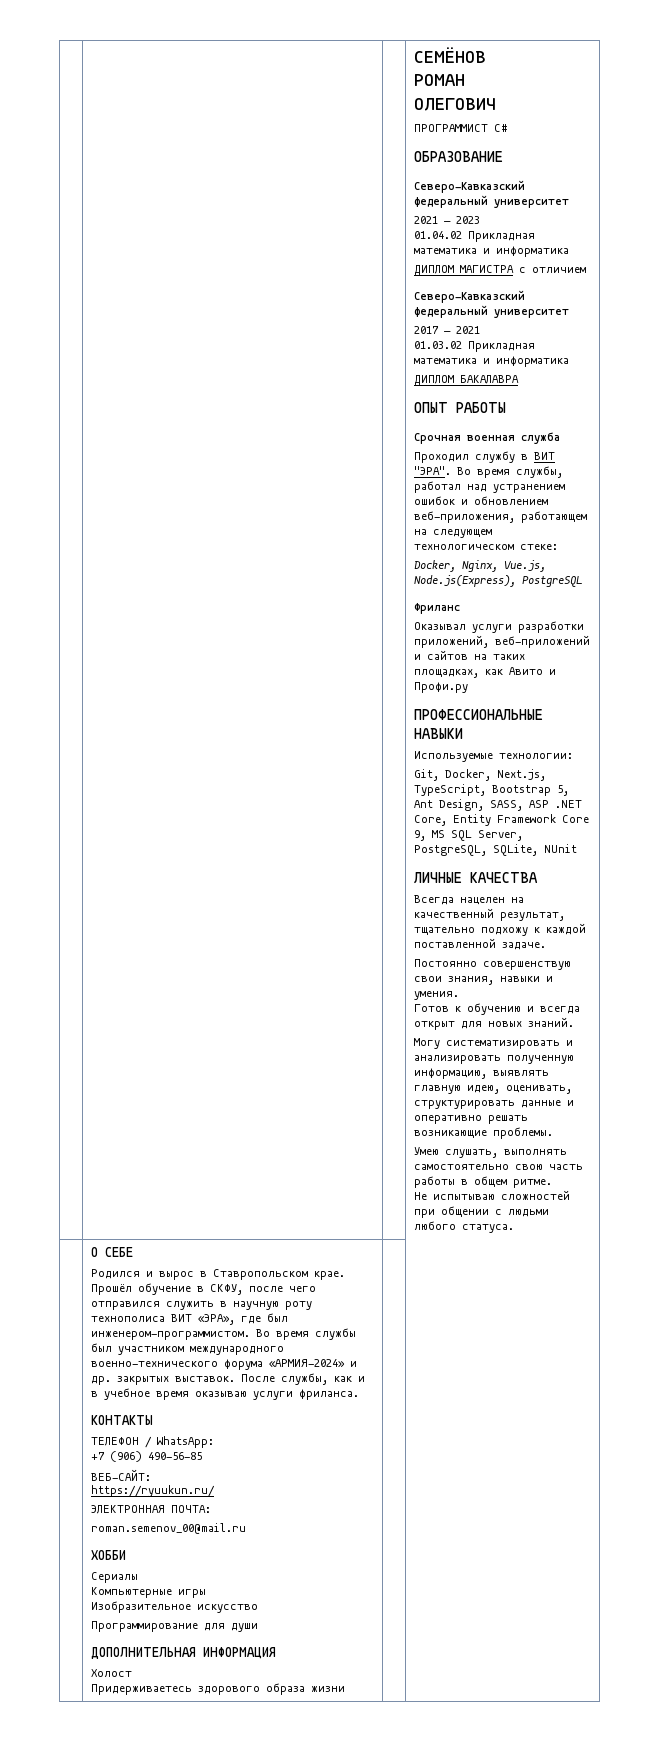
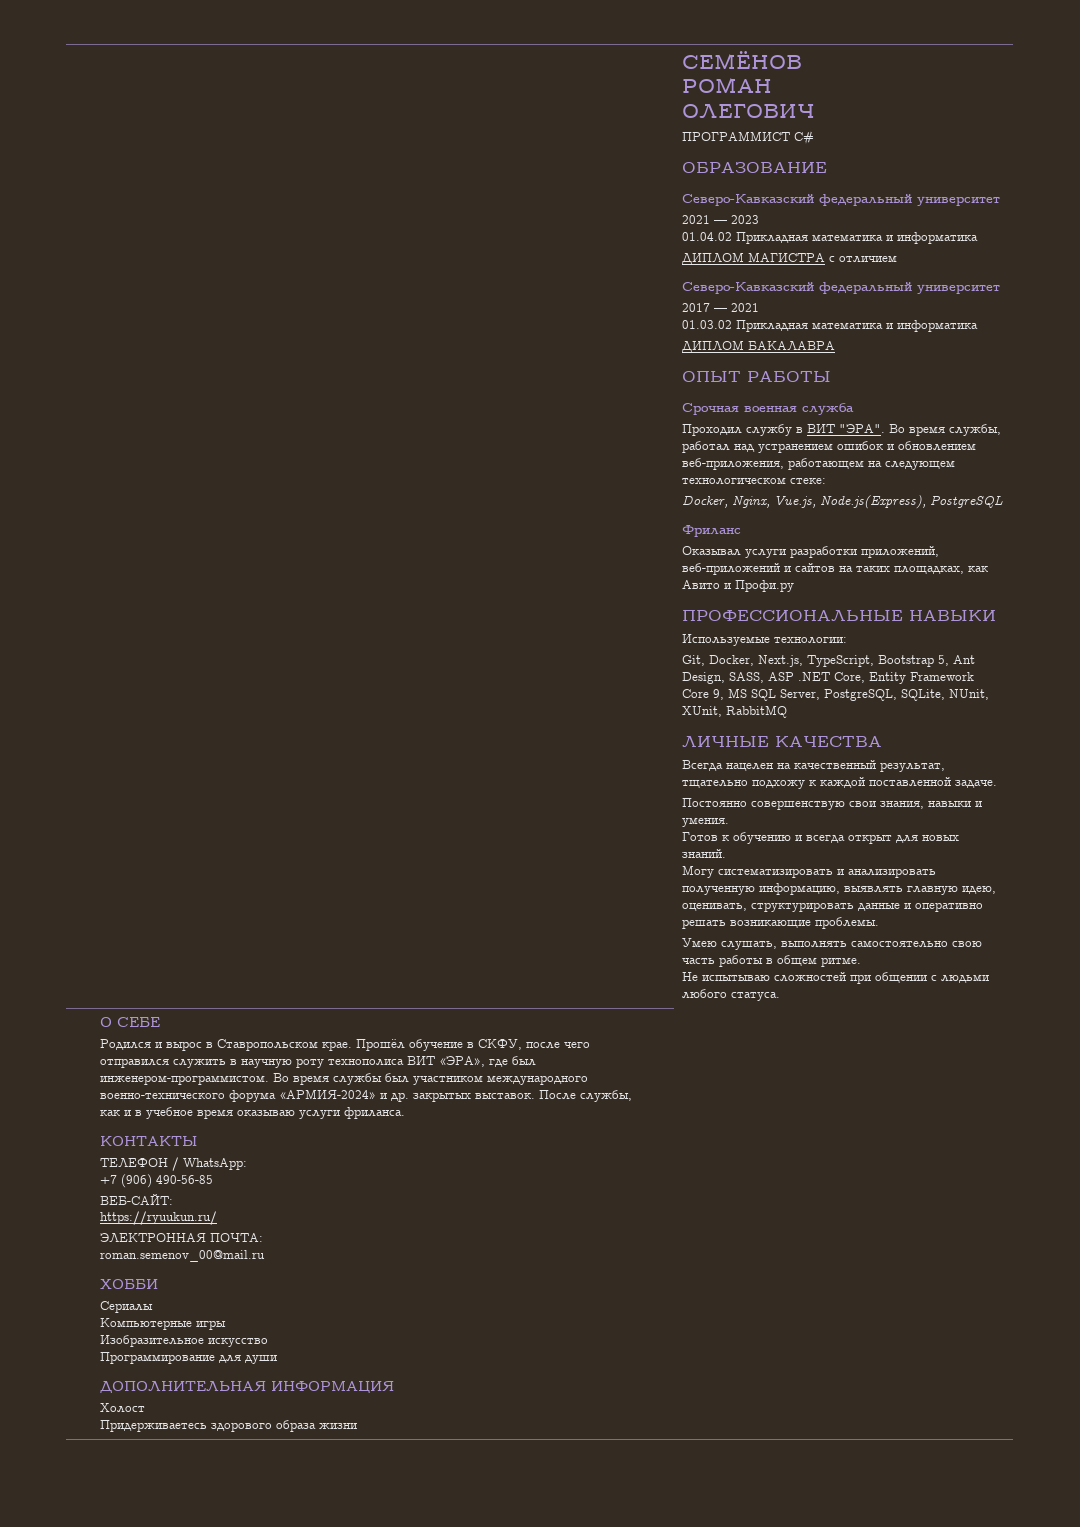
- Git, Docker, Next.js, TypeScript, Bootstrap 5, Ant Design, SASS, ASP .NET Core, Entity Framework Core 9, MS SQL Server, PostgreSQL, SQLite, NUnit
+ Git, Docker, Next.js, TypeScript, Bootstrap 5, Ant Design, SASS, ASP .NET Core, Entity Framework Core 9, MS SQL Server, PostgreSQL, SQLite, NUnit, XUnit, RabbitMQ

